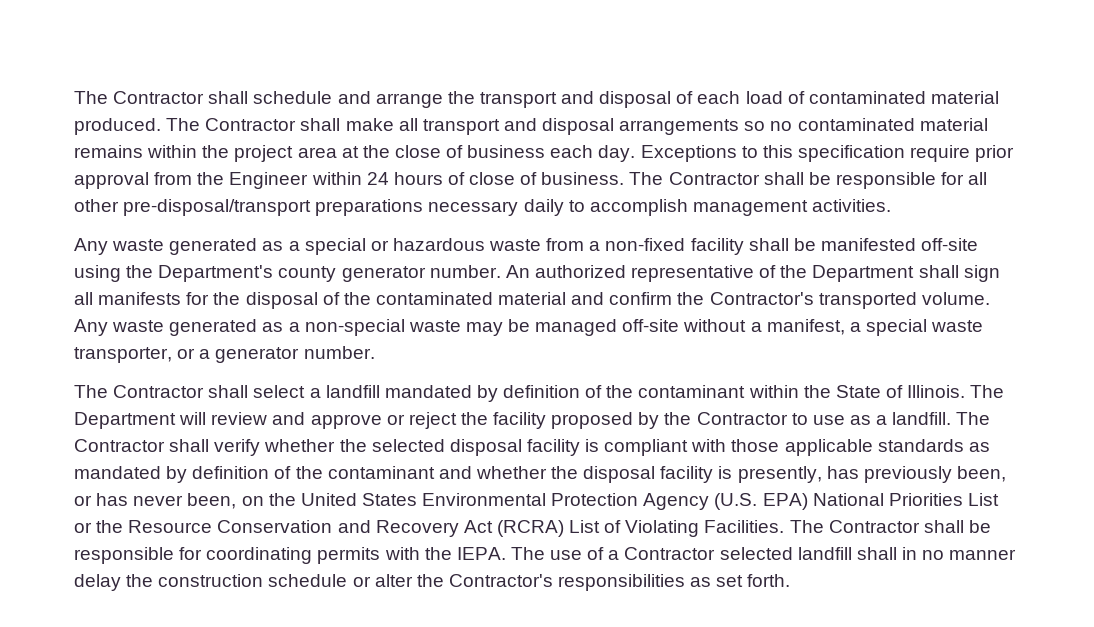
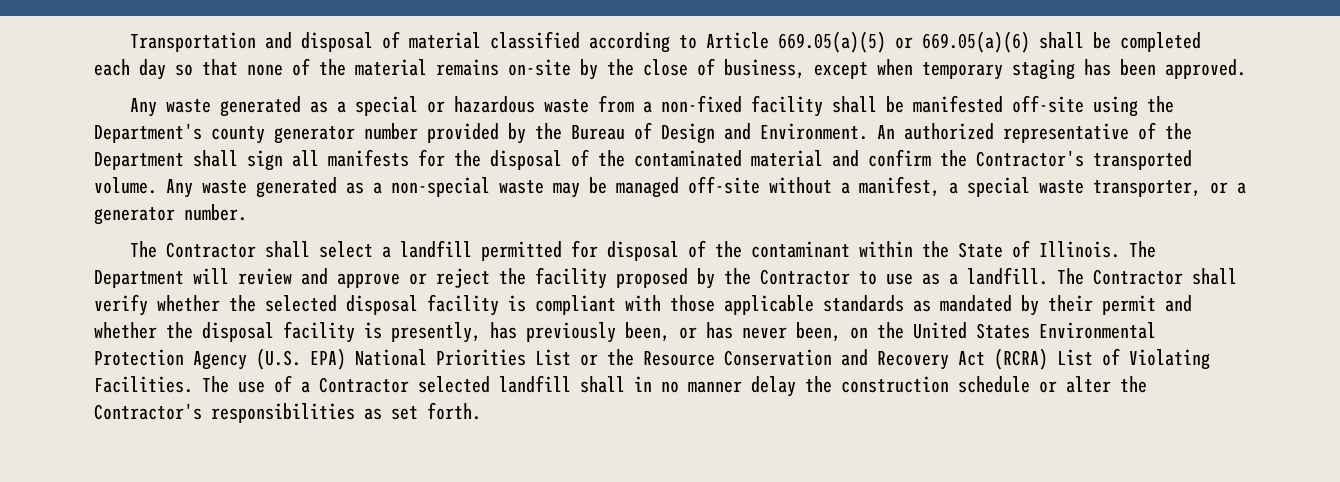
- The Contractor shall schedule and arrange the transport and disposal of each load of contaminated material produced. The Contractor shall make all transport and disposal arrangements so no contaminated material remains within the project area at the close of business each day. Exceptions to this specification require prior approval from the Engineer within 24 hours of close of business. The Contractor shall be responsible for all other pre-disposal/transport preparations necessary daily to accomplish management activities.
+ Transportation and disposal of material classified according to Article 669.05(a)(5) or 669.05(a)(6) shall be completed each day so that none of the material remains on-site by the close of business, except when temporary staging has been approved.
- Any waste generated as a special or hazardous waste from a non-fixed facility shall be manifested off-site using the Department's county generator number.
+ Any waste generated as a special or hazardous waste from a non-fixed facility shall be manifested off-site using the Department's county generator number provided by the Bureau of Design and Environment.
- The Contractor shall select a landfill mandated by definition of the contaminant within the State of Illinois.
+ The Contractor shall select a landfill permitted for disposal of the contaminant within the State of Illinois.
- The Contractor shall verify whether the selected disposal facility is compliant with those applicable standards as mandated by definition of the contaminant and whether the disposal facility is presently, has previously been, or has never been, on the United States Environmental Protection Agency (U.S. EPA) National Priorities List or the Resource Conservation and Recovery Act (RCRA) List of Violating Facilities.
+ The Contractor shall verify whether the selected disposal facility is compliant with those applicable standards as mandated by their permit and whether the disposal facility is presently, has previously been, or has never been, on the United States Environmental Protection Agency (U.S. EPA) National Priorities List or the Resource Conservation and Recovery Act (RCRA) List of Violating Facilities.
- The Contractor shall be responsible for coordinating permits with the IEPA. The use of a Contractor selected landfill shall in no manner delay the construction schedule or alter the Contractor's responsibilities as set forth.
+ The use of a Contractor selected landfill shall in no manner delay the construction schedule or alter the Contractor's responsibilities as set forth.

